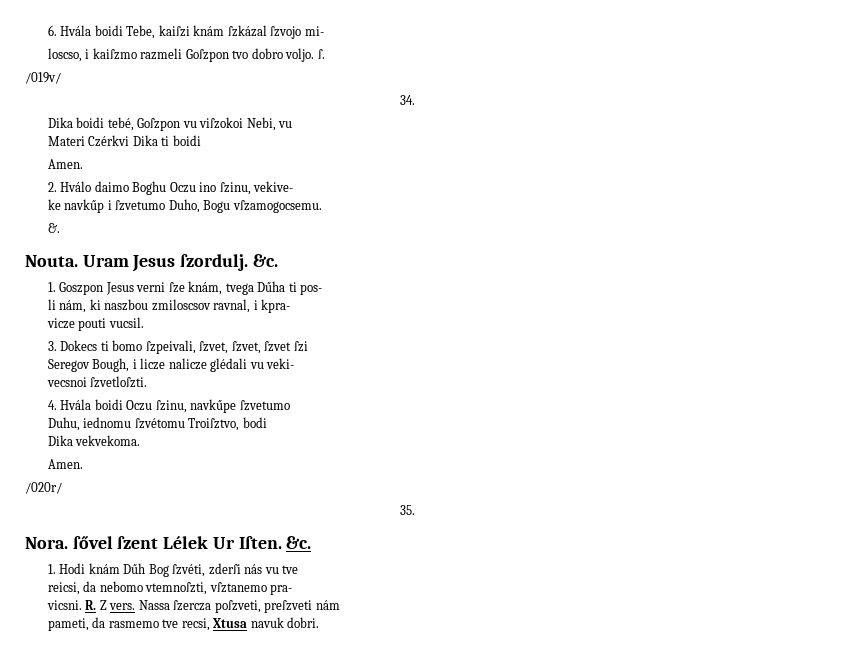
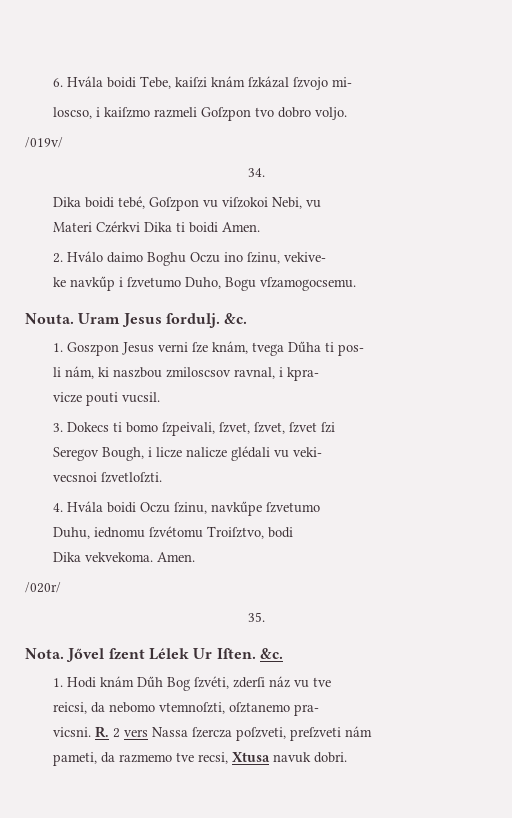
- loscso, i kaiſzmo razmeli Goſzpon tvo dobro voljo. ſ.
+ loscso, i kaiſzmo razmeli Goſzpon tvo dobro voljo.
- Materi Czérkvi Dika ti boidi
- Amen.
+ Materi Czérkvi Dika ti boidi Amen.
- &.
- Uram Jesus ſzordulj.
+ Uram Jesus ſordulj.
- Dika vekvekoma.
- Amen.
+ Dika vekvekoma. Amen.
- Nora. ſővel ſzent Lélek Ur Iſten.
+ Nota. Jővel ſzent Lélek Ur Iſten.
- 1. Hodi knám Dűh Bog ſzvéti, zderſi nás vu tve
+ 1. Hodi knám Dűh Bog ſzvéti, zderſi náz vu tve
- reicsi, da nebomo vtemnoſzti, vſztanemo pra-
+ reicsi, da nebomo vtemnoſzti, oſztanemo pra-
- R. Z vers. Nassa ſzercza poſzveti, preſzveti nám
+ R. 2 vers Nassa ſzercza poſzveti, preſzveti nám
- pameti, da rasmemo tve recsi, Xtusa navuk dobri.
+ pameti, da razmemo tve recsi, Xtusa navuk dobri.

